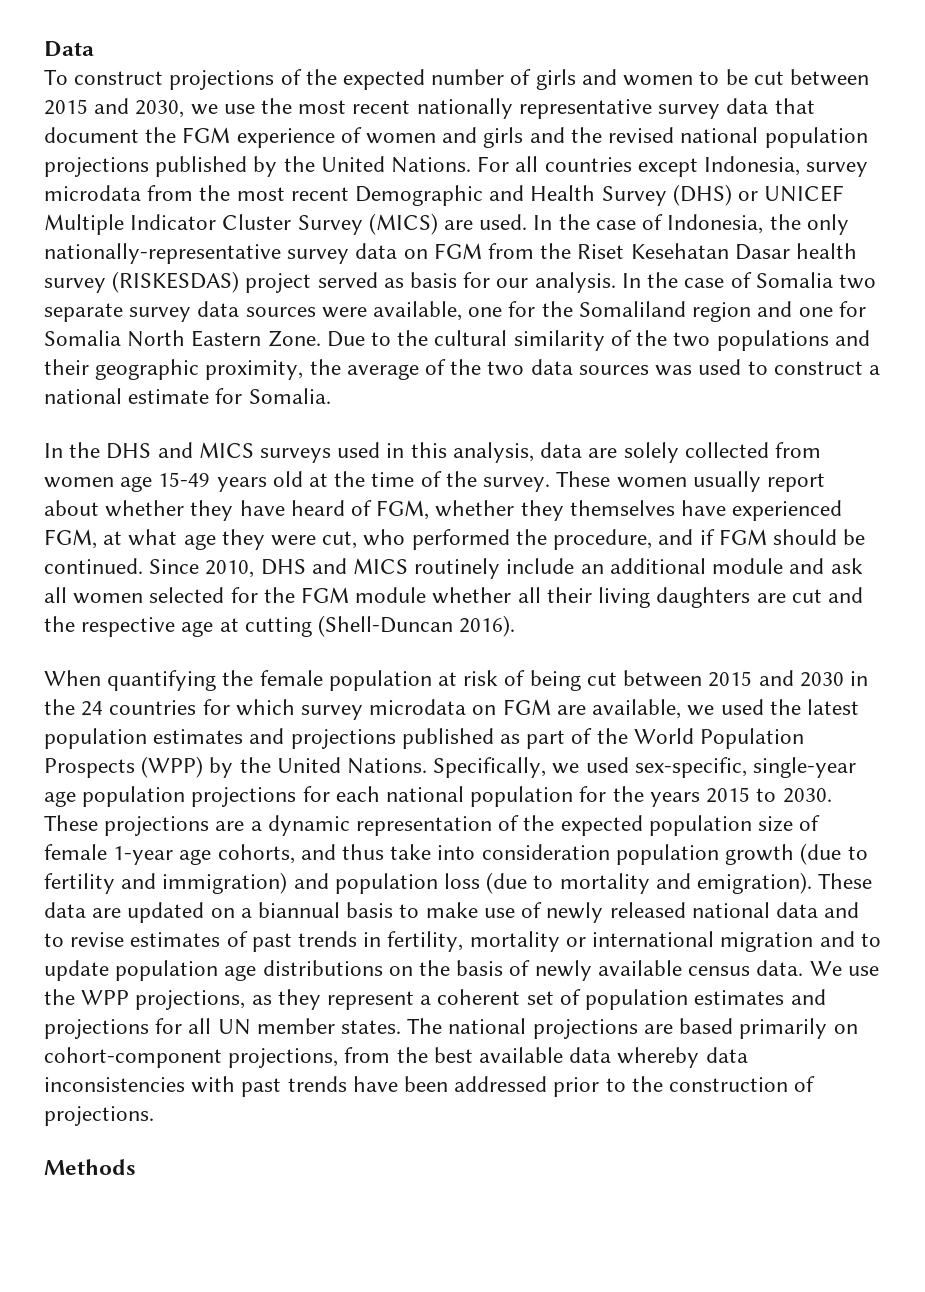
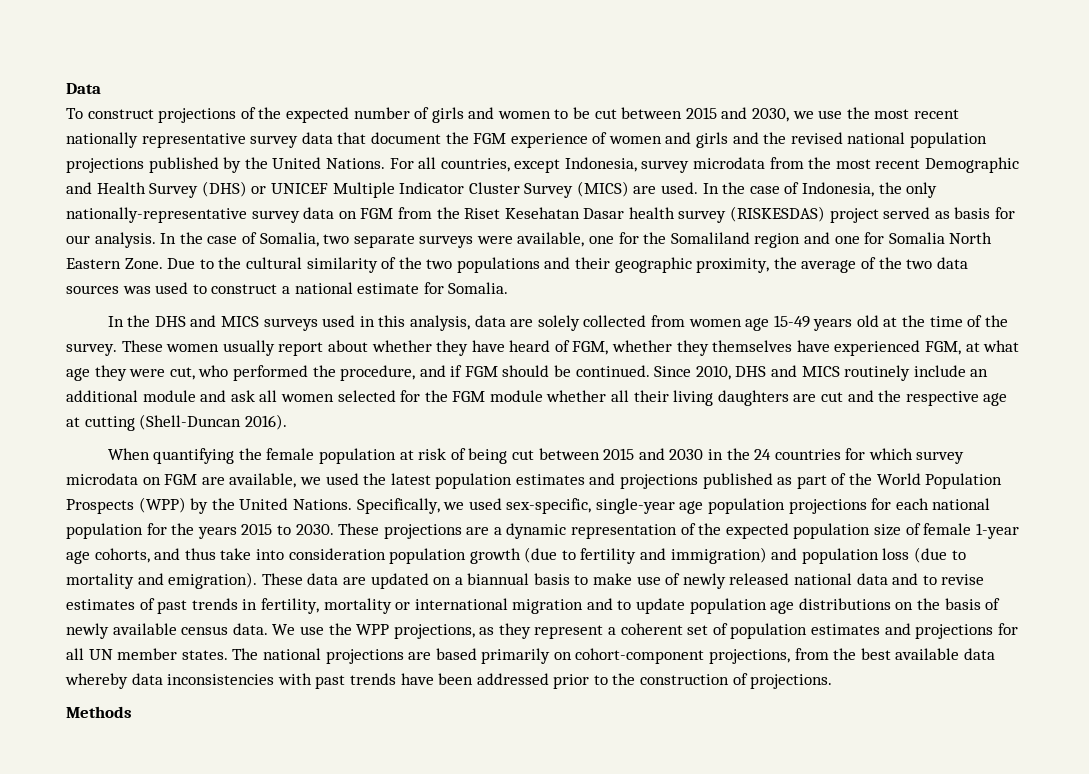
- For all countries except Indonesia, survey microdata from the most recent Demographic and Health Survey (DHS) or UNICEF Multiple Indicator Cluster Survey (MICS) are used.
+ For all countries, except Indonesia, survey microdata from the most recent Demographic and Health Survey (DHS) or UNICEF Multiple Indicator Cluster Survey (MICS) are used.
- In the case of Somalia two separate survey data sources were available, one for the Somaliland region and one for Somalia North Eastern Zone.
+ In the case of Somalia, two separate surveys were available, one for the Somaliland region and one for Somalia North Eastern Zone.

